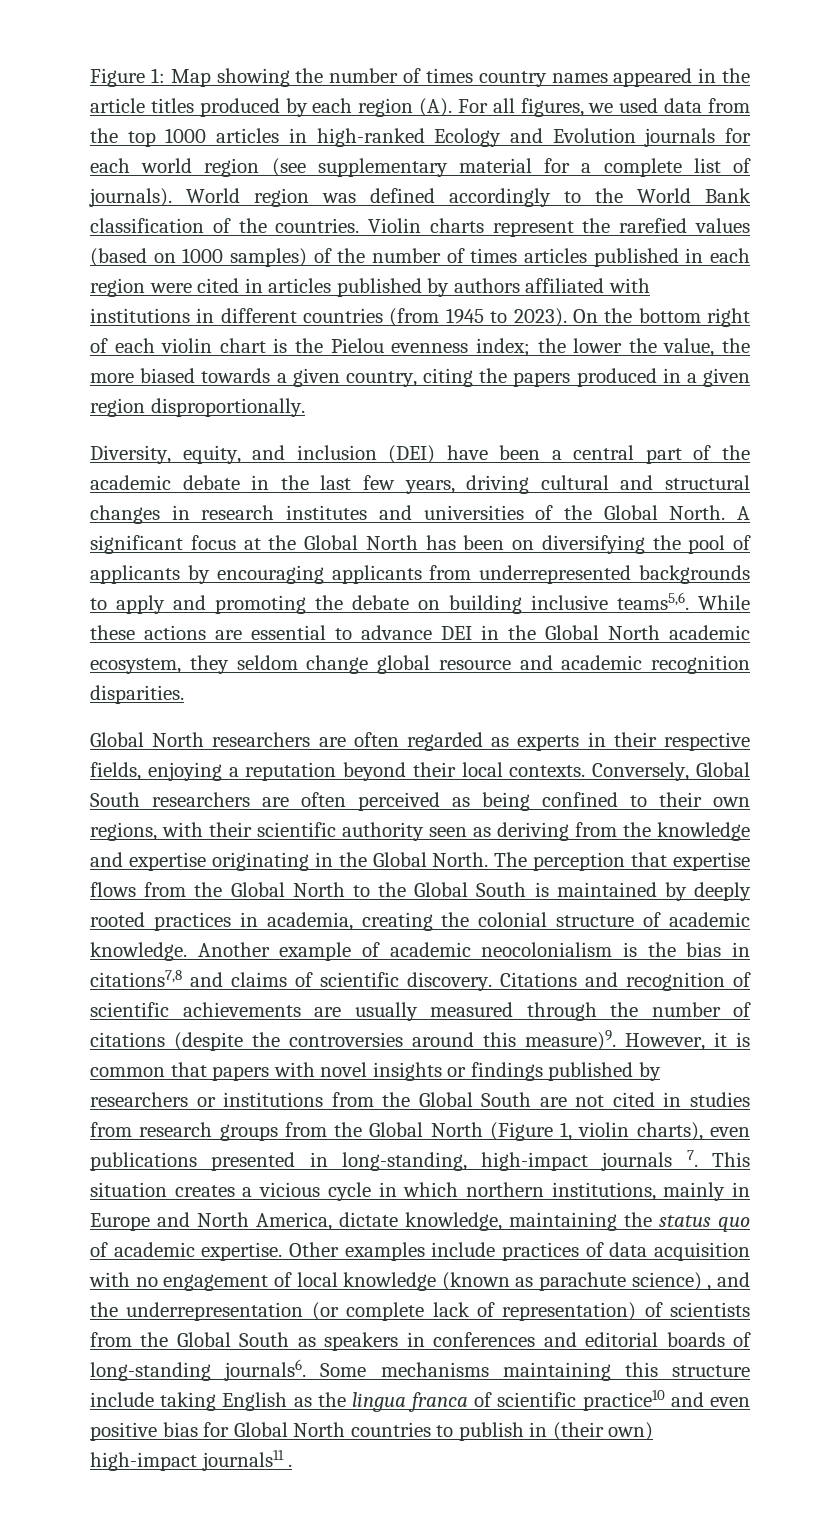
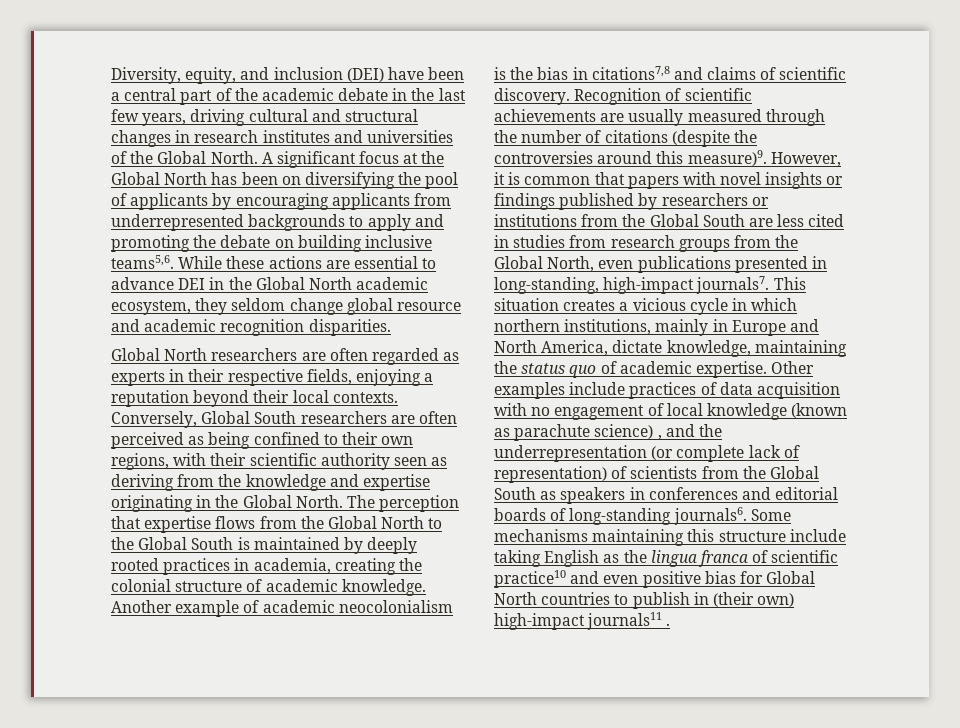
- Figure 1: Map showing the number of times country names appeared in the article titles produced by each region (A). For all figures, we used data from the top 1000 articles in high-ranked Ecology and Evolution journals for each world region (see supplementary material for a complete list of journals). World region was defined accordingly to the World Bank classification of the countries. Violin charts represent the rarefied values (based on 1000 samples) of the number of times articles published in each region were cited in articles published by authors affiliated with institutions in different countries (from 1945 to 2023). On the bottom right of each violin chart is the Pielou evenness index; the lower the value, the more biased towards a given country, citing the papers produced in a given region disproportionally.
- Citations and recognition of scientific achievements are usually measured through the number of citations (despite the controversies around this measure)9.
+ Recognition of scientific achievements are usually measured through the number of citations (despite the controversies around this measure)9.
- However, it is common that papers with novel insights or findings published by researchers or institutions from the Global South are not cited in studies from research groups from the Global North (Figure 1, violin charts), even publications presented in long-standing, high-impact journals 7. This situation creates a vicious cycle in which northern institutions, mainly in Europe and North America, dictate knowledge, maintaining the status quo of academic expertise.
+ However, it is common that papers with novel insights or findings published by researchers or institutions from the Global South are less cited in studies from research groups from the Global North, even publications presented in long-standing, high-impact journals7. This situation creates a vicious cycle in which northern institutions, mainly in Europe and North America, dictate knowledge, maintaining the status quo of academic expertise.

